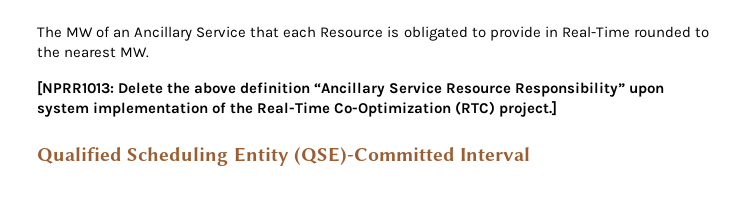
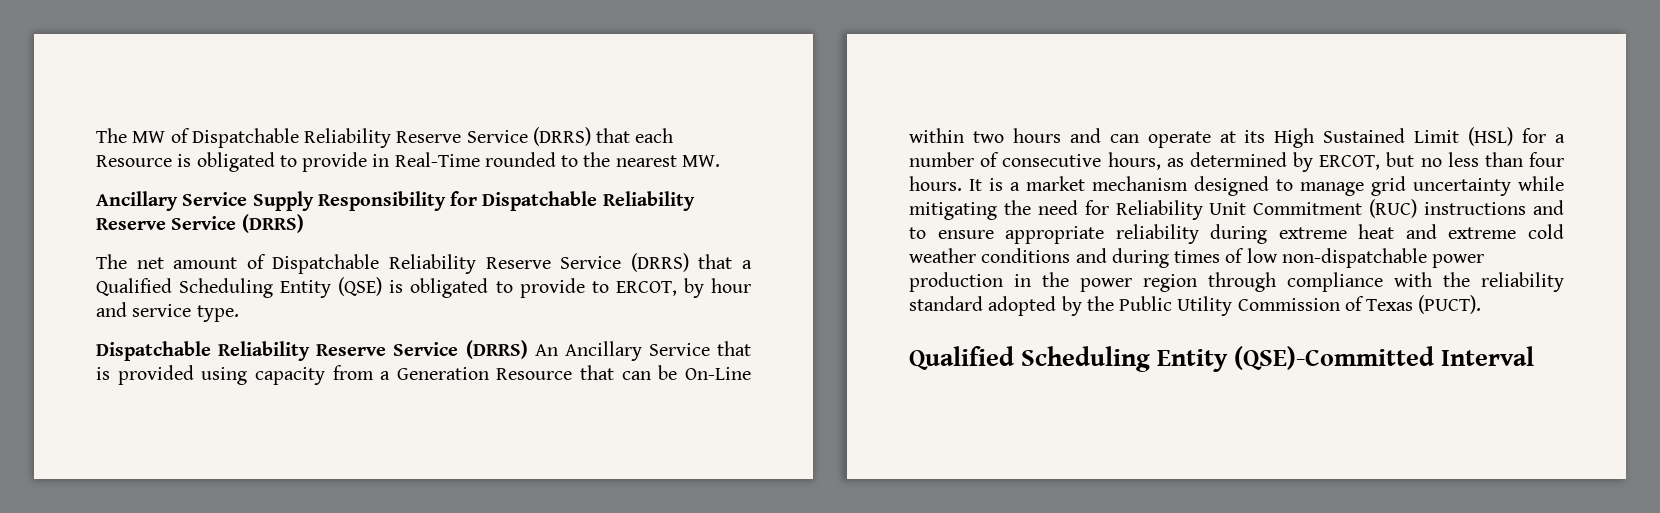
- The MW of an Ancillary Service that each Resource is obligated to provide in Real-Time rounded to the nearest MW.
+ The MW of Dispatchable Reliability Reserve Service (DRRS) that each Resource is obligated to provide in Real-Time rounded to the nearest MW.
- [NPRR1013: Delete the above definition “Ancillary Service Resource Responsibility” upon system implementation of the Real-Time Co-Optimization (RTC) project.]
+ Ancillary Service Supply Responsibility for Dispatchable Reliability Reserve Service (DRRS)
+ The net amount of Dispatchable Reliability Reserve Service (DRRS) that a Qualified Scheduling Entity (QSE) is obligated to provide to ERCOT, by hour and service type.
+ Dispatchable Reliability Reserve Service (DRRS) An Ancillary Service that is provided using capacity from a Generation Resource that can be On-Line within two hours and can operate at its High Sustained Limit (HSL) for a number of consecutive hours, as determined by ERCOT, but no less than four hours. It is a market mechanism designed to manage grid uncertainty while mitigating the need for Reliability Unit Commitment (RUC) instructions and to ensure appropriate reliability during extreme heat and extreme cold weather conditions and during times of low non-dispatchable power production in the power region through compliance with the reliability standard adopted by the Public Utility Commission of Texas (PUCT).

